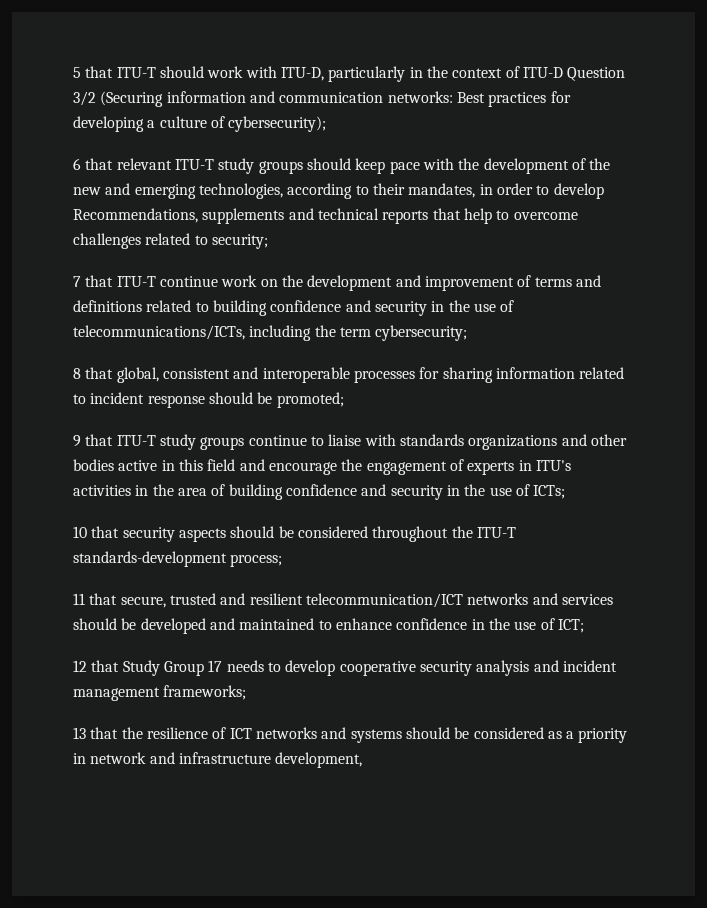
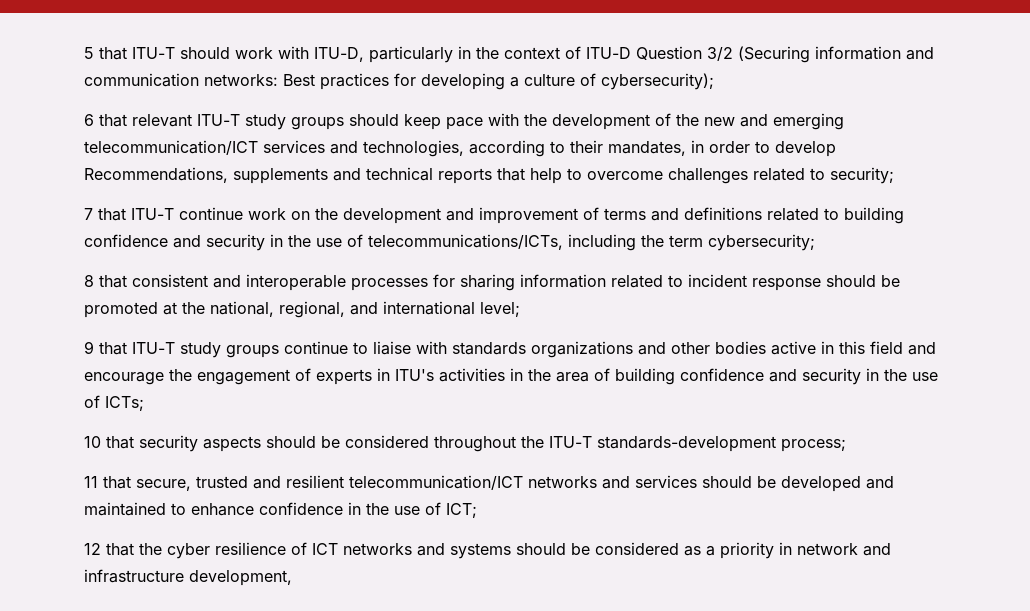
- 6 that relevant ITU-T study groups should keep pace with the development of the new and emerging technologies, according to their mandates, in order to develop Recommendations, supplements and technical reports that help to overcome challenges related to security;
+ 6 that relevant ITU-T study groups should keep pace with the development of the new and emerging telecommunication/ICT services and technologies, according to their mandates, in order to develop Recommendations, supplements and technical reports that help to overcome challenges related to security;
- 8 that global, consistent and interoperable processes for sharing information related to incident response should be promoted;
+ 8 that consistent and interoperable processes for sharing information related to incident response should be promoted at the national, regional, and international level;
- 12 that Study Group 17 needs to develop cooperative security analysis and incident management frameworks;
- 13 that the resilience of ICT networks and systems should be considered as a priority in network and infrastructure development,
+ 12 that the cyber resilience of ICT networks and systems should be considered as a priority in network and infrastructure development,

